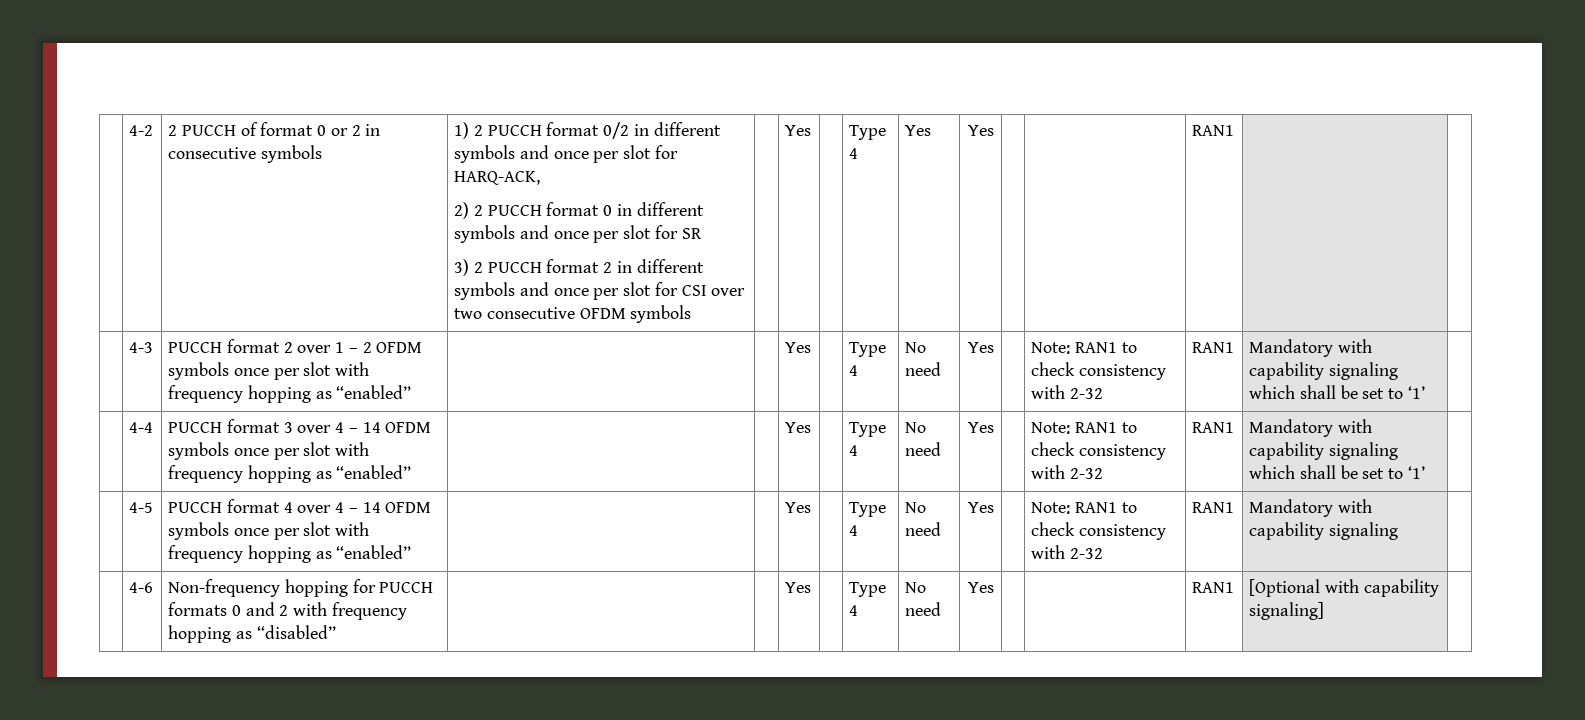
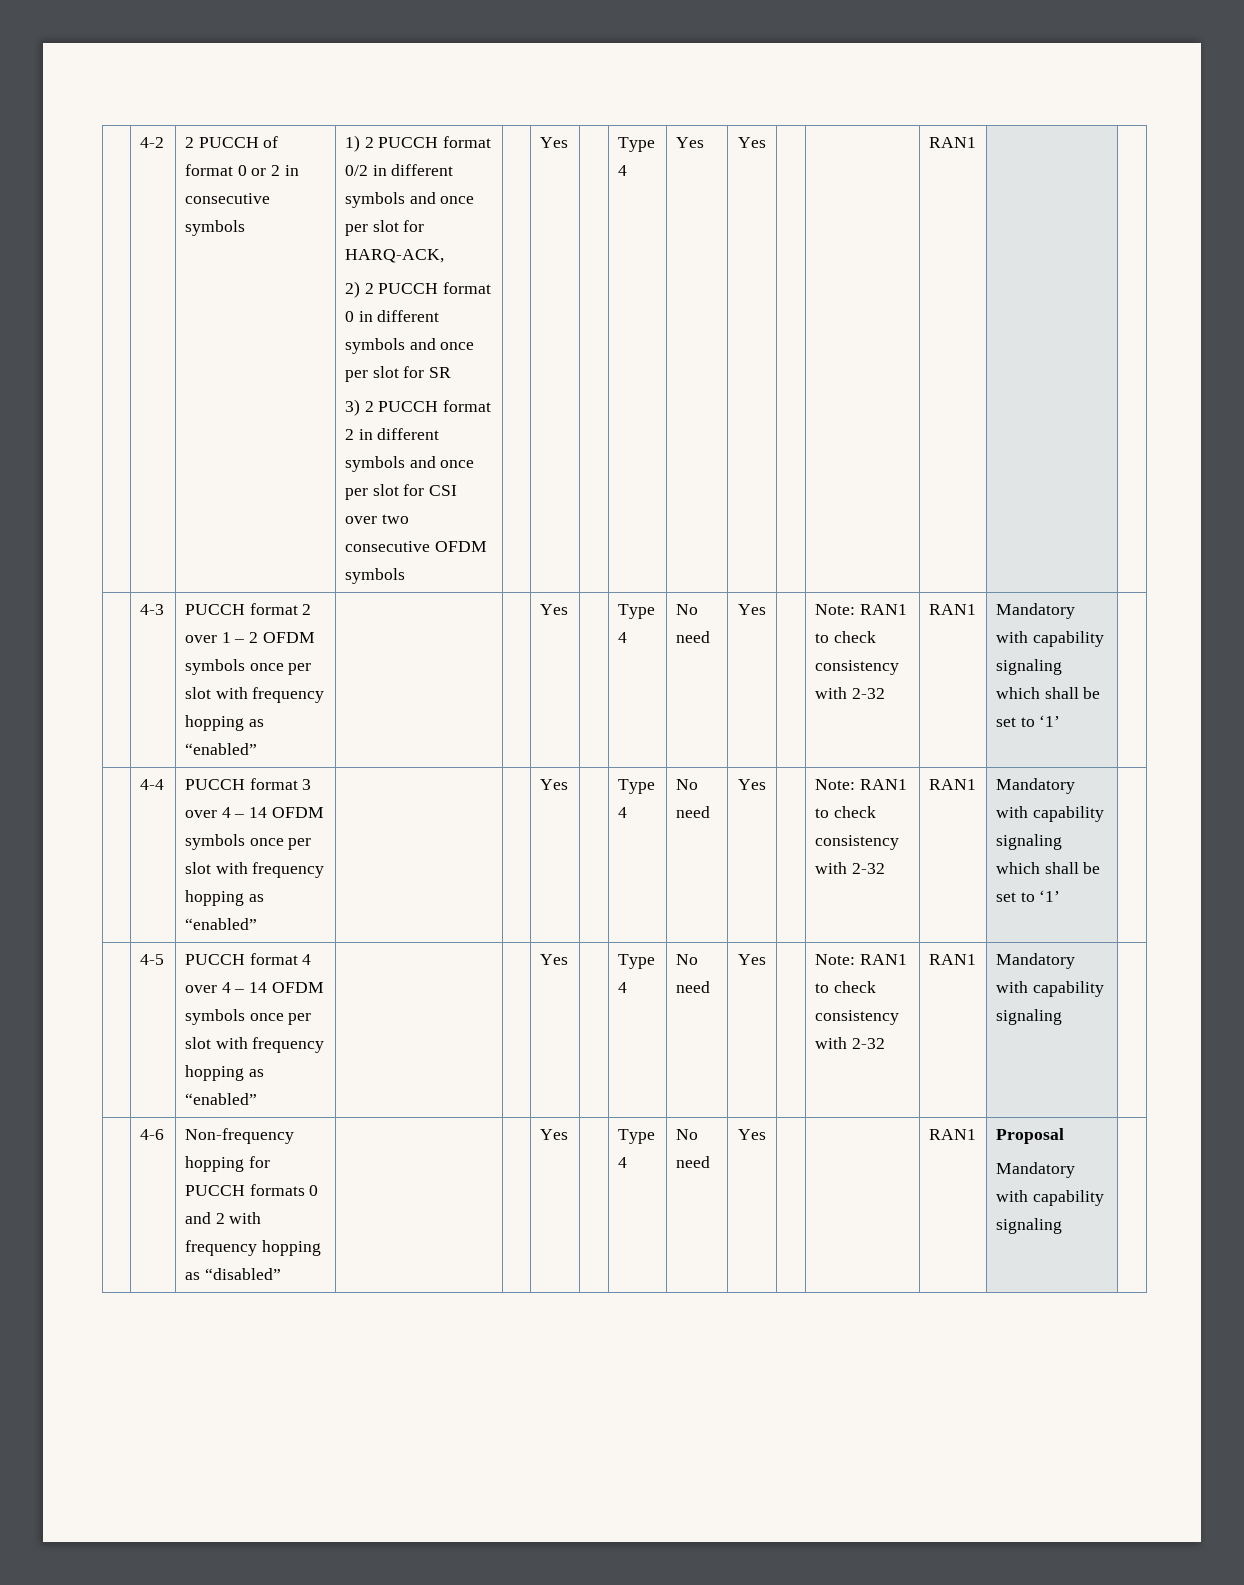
- | 4-6 | Non-frequency hopping for PUCCH formats 0 and 2 with frequency hopping as “disabled” | | | Yes | | Type 4 | No need | Yes | | | RAN1 | [Optional with capability signaling] |
+ | 4-6 | Non-frequency hopping for PUCCH formats 0 and 2 with frequency hopping as “disabled” | | | Yes | | Type 4 | No need | Yes | | | RAN1 | Proposal
+ Mandatory with capability signaling |

